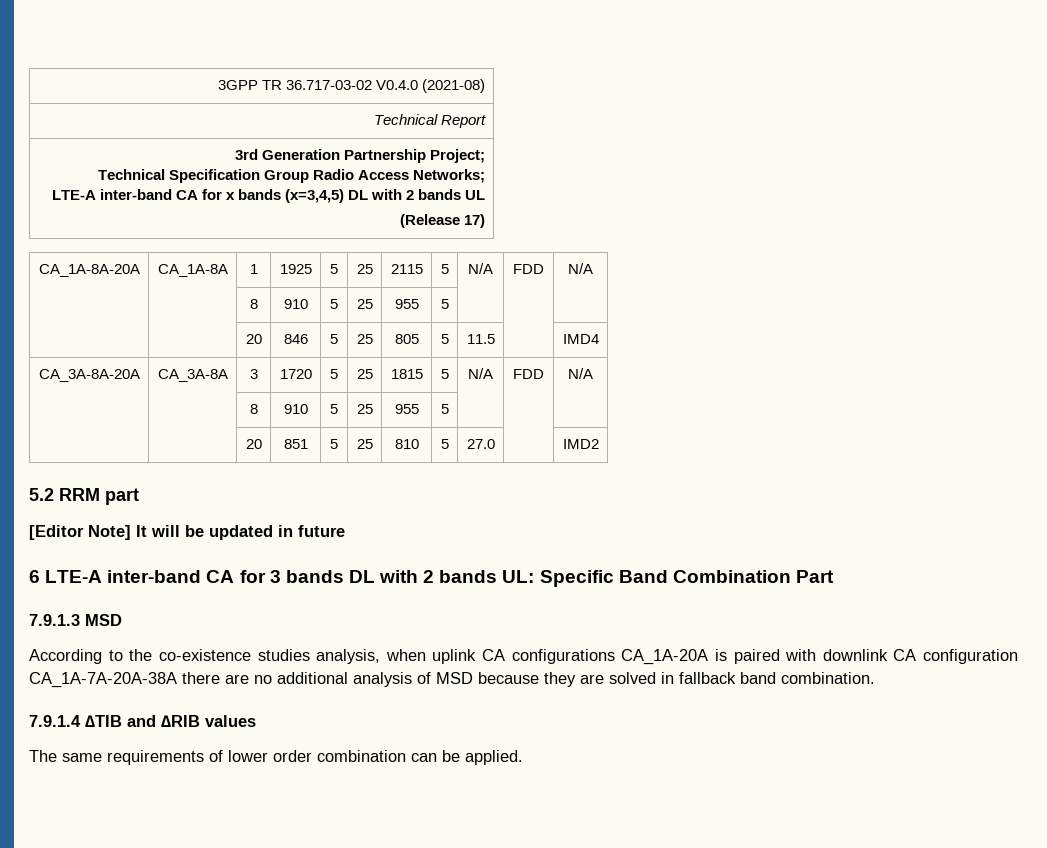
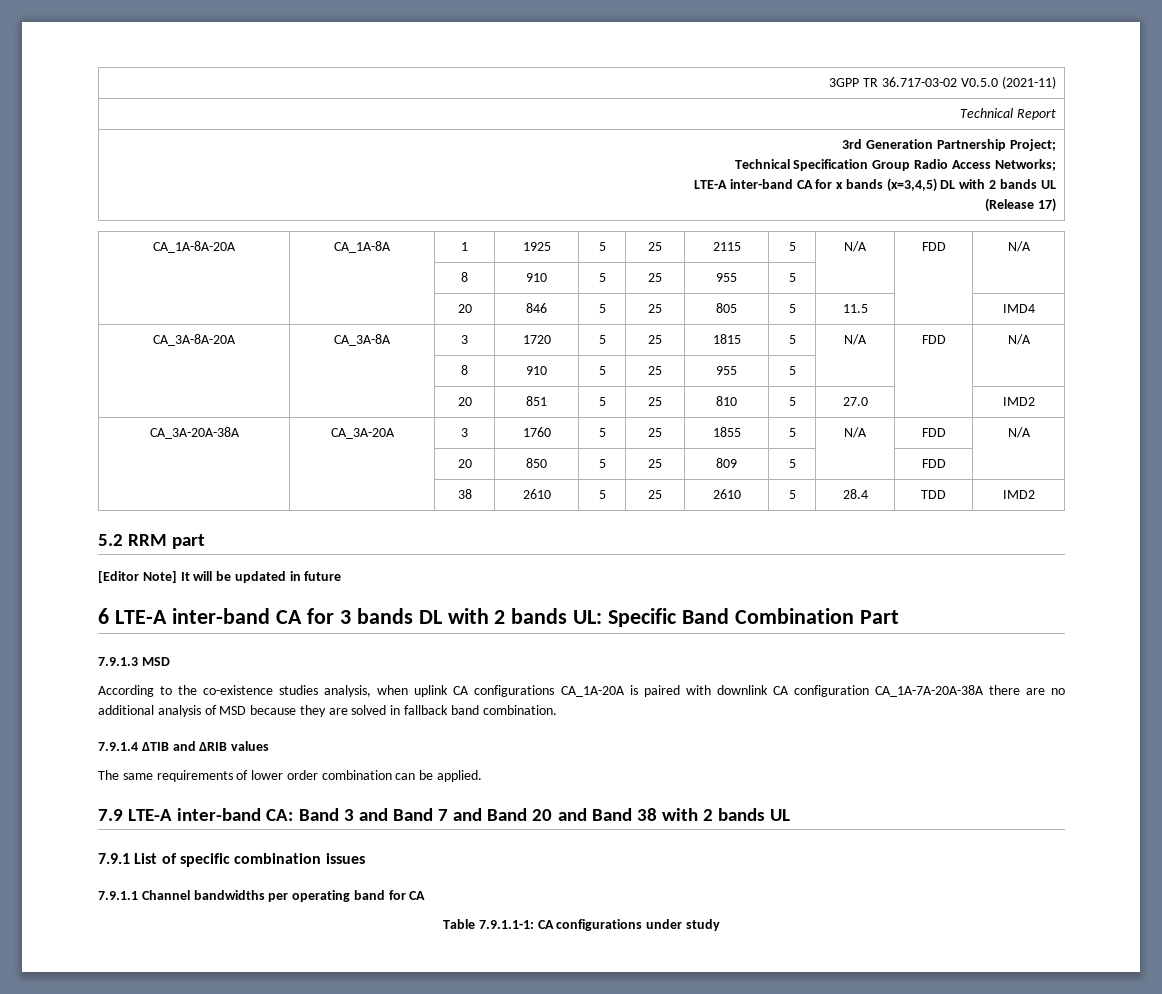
- 3GPP TR 36.717-03-02 V0.4.0 (2021-08)
+ 3GPP TR 36.717-03-02 V0.5.0 (2021-11)
+ CA_3A-20A-38A | CA_3A-20A | 3 | 1760 | 5 | 25 | 1855 | 5 | N/A | FDD | N/A
+ | | 20 | 850 | 5 | 25 | 809 | 5 | | FDD |
+ | | 38 | 2610 | 5 | 25 | 2610 | 5 | 28.4 | TDD | IMD2
+ 7.9 LTE-A inter-band CA: Band 3 and Band 7 and Band 20 and Band 38 with 2 bands UL
+ 7.9.1 List of specific combination issues
+ 7.9.1.1 Channel bandwidths per operating band for CA
+ Table 7.9.1.1-1: CA configurations under study

